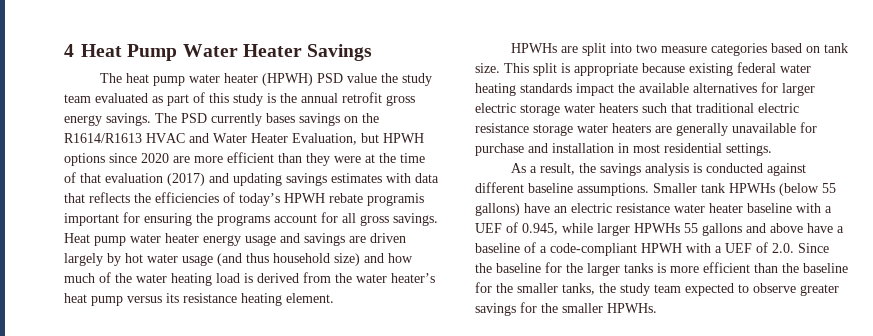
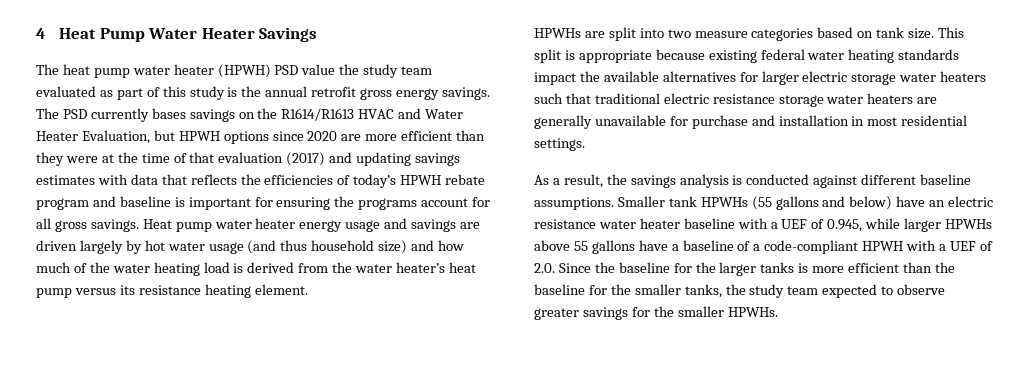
- The PSD currently bases savings on the R1614/R1613 HVAC and Water Heater Evaluation, but HPWH options since 2020 are more efficient than they were at the time of that evaluation (2017) and updating savings estimates with data that reflects the efficiencies of today’s HPWH rebate programis important for ensuring the programs account for all gross savings.
+ The PSD currently bases savings on the R1614/R1613 HVAC and Water Heater Evaluation, but HPWH options since 2020 are more efficient than they were at the time of that evaluation (2017) and updating savings estimates with data that reflects the efficiencies of today’s HPWH rebate program and baseline is important for ensuring the programs account for all gross savings.
- Smaller tank HPWHs (below 55 gallons) have an electric resistance water heater baseline with a UEF of 0.945, while larger HPWHs 55 gallons and above have a baseline of a code-compliant HPWH with a UEF of 2.0. Since the baseline for the larger tanks is more efficient than the baseline for the smaller tanks, the study team expected to observe greater savings for the smaller HPWHs.
+ Smaller tank HPWHs (55 gallons and below) have an electric resistance water heater baseline with a UEF of 0.945, while larger HPWHs above 55 gallons have a baseline of a code-compliant HPWH with a UEF of 2.0. Since the baseline for the larger tanks is more efficient than the baseline for the smaller tanks, the study team expected to observe greater savings for the smaller HPWHs.

